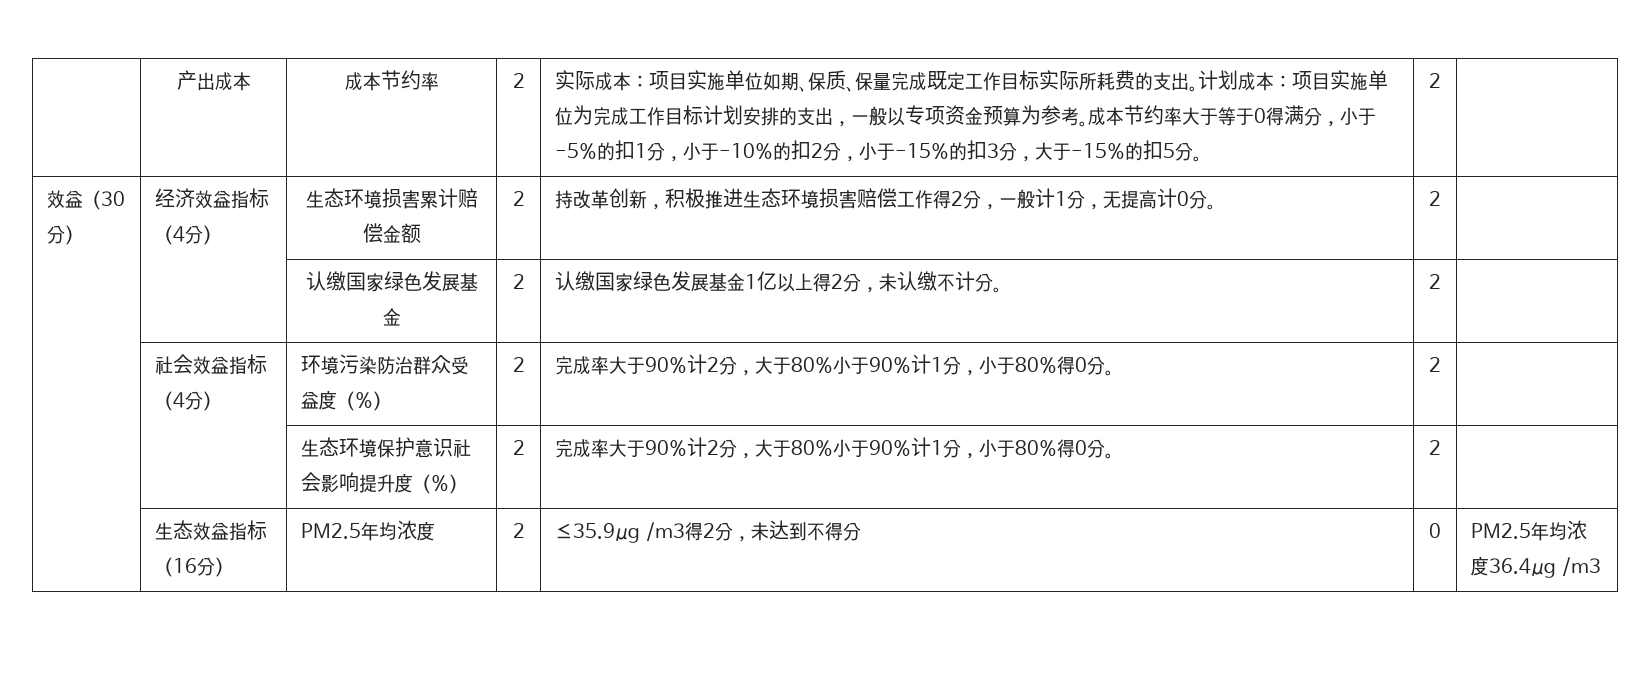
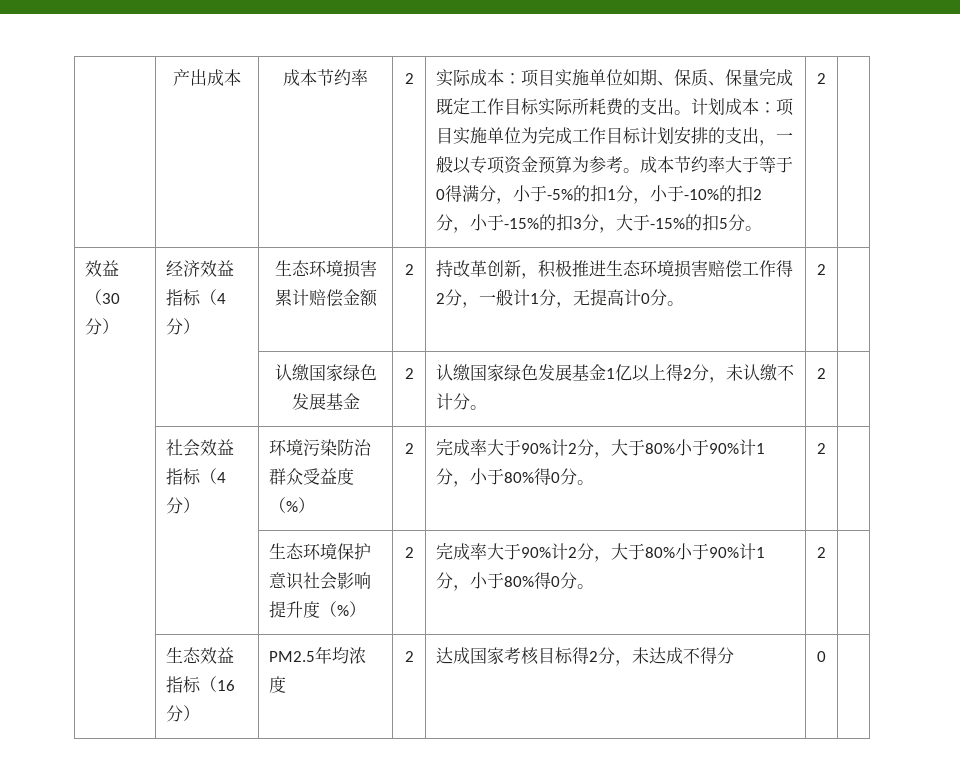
- | 生态效益指标（16分） | PM2.5年均浓度 | 2 | ≤35.9μg /m3得2分，未达到不得分 | 0 | PM2.5年均浓度36.4μg /m3
+ | 生态效益指标（16分） | PM2.5年均浓度 | 2 | 达成国家考核目标得2分，未达成不得分 | 0 |

